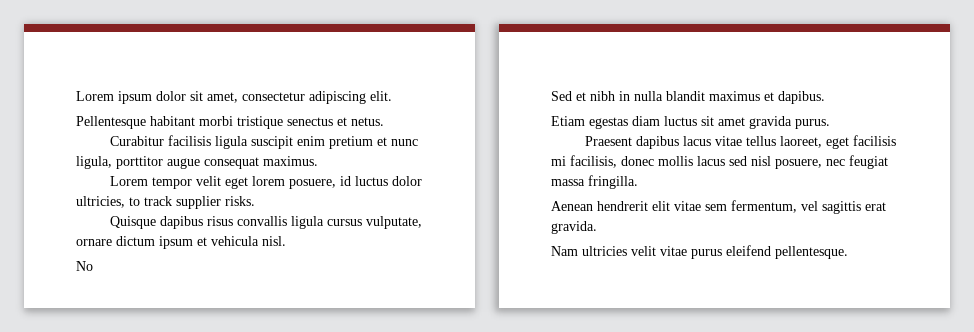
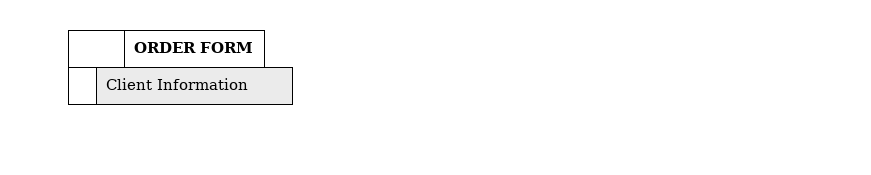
- Lorem ipsum dolor sit amet, consectetur adipiscing elit.
- Pellentesque habitant morbi tristique senectus et netus.
- Curabitur facilisis ligula suscipit enim pretium et nunc ligula, porttitor augue consequat maximus.
- Lorem tempor velit eget lorem posuere, id luctus dolor ultricies, to track supplier risks.
- Quisque dapibus risus convallis ligula cursus vulputate, ornare dictum ipsum et vehicula nisl.
- No
- Sed et nibh in nulla blandit maximus et dapibus.
- Etiam egestas diam luctus sit amet gravida purus.
- Praesent dapibus lacus vitae tellus laoreet, eget facilisis mi facilisis, donec mollis lacus sed nisl posuere, nec feugiat massa fringilla.
- Aenean hendrerit elit vitae sem fermentum, vel sagittis erat gravida.
- Nam ultricies velit vitae purus eleifend pellentesque.
+ | ORDER FORM
+ | Client Information

